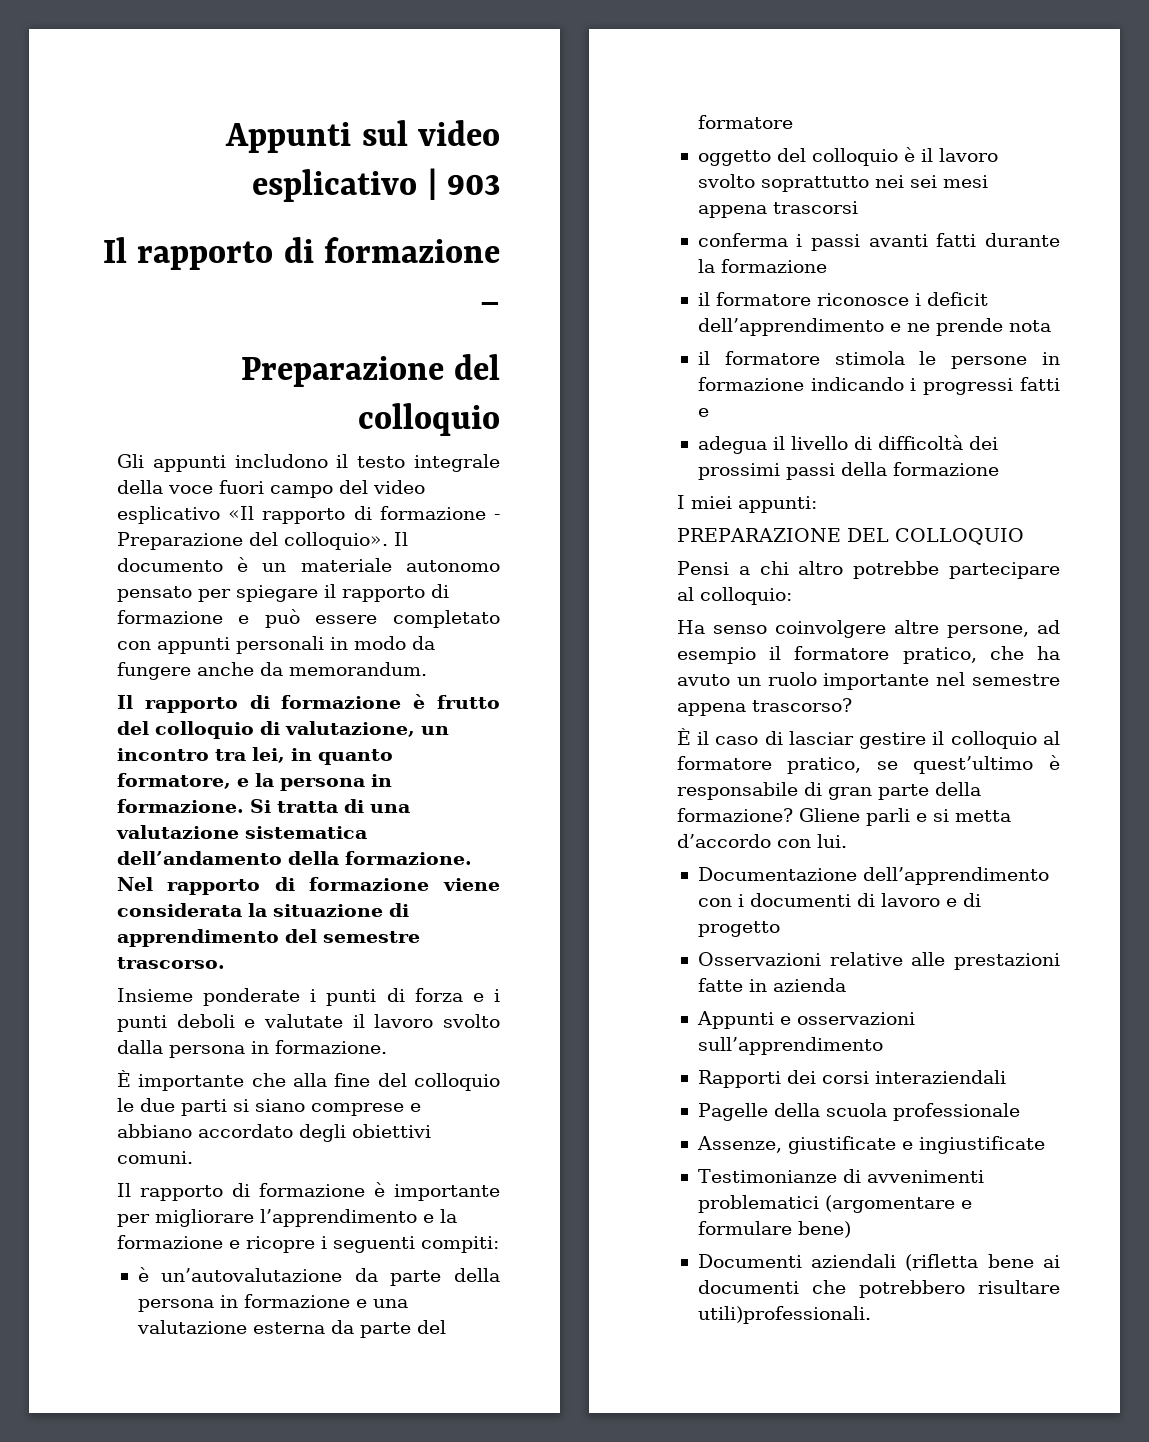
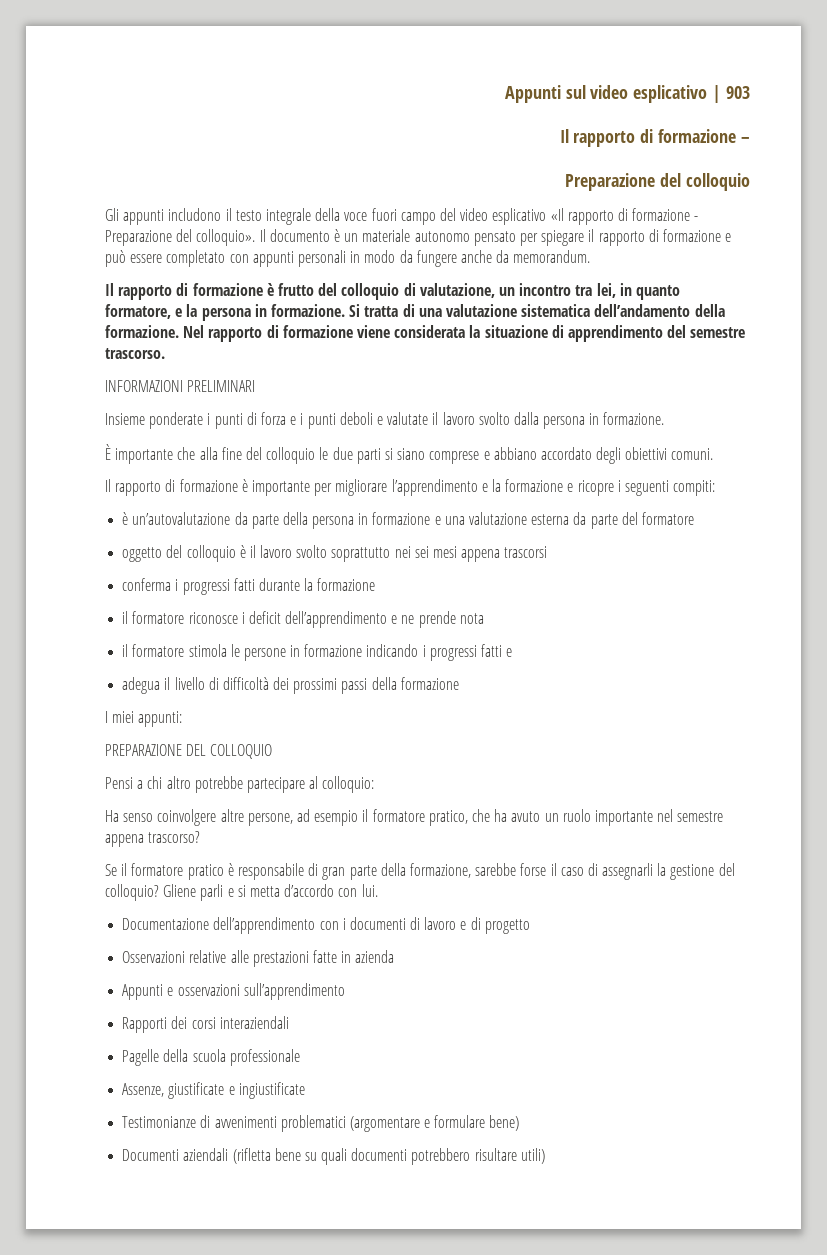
+ INFORMAZIONI PRELIMINARI
- conferma i passi avanti fatti durante la formazione
+ conferma i progressi fatti durante la formazione
- È il caso di lasciar gestire il colloquio al formatore pratico, se quest’ultimo è responsabile di gran parte della formazione?
+ Se il formatore pratico è responsabile di gran parte della formazione, sarebbe forse il caso di assegnarli la gestione del colloquio?
- Documenti aziendali (rifletta bene ai documenti che potrebbero risultare utili)professionali.
+ Documenti aziendali (rifletta bene su quali documenti potrebbero risultare utili)

